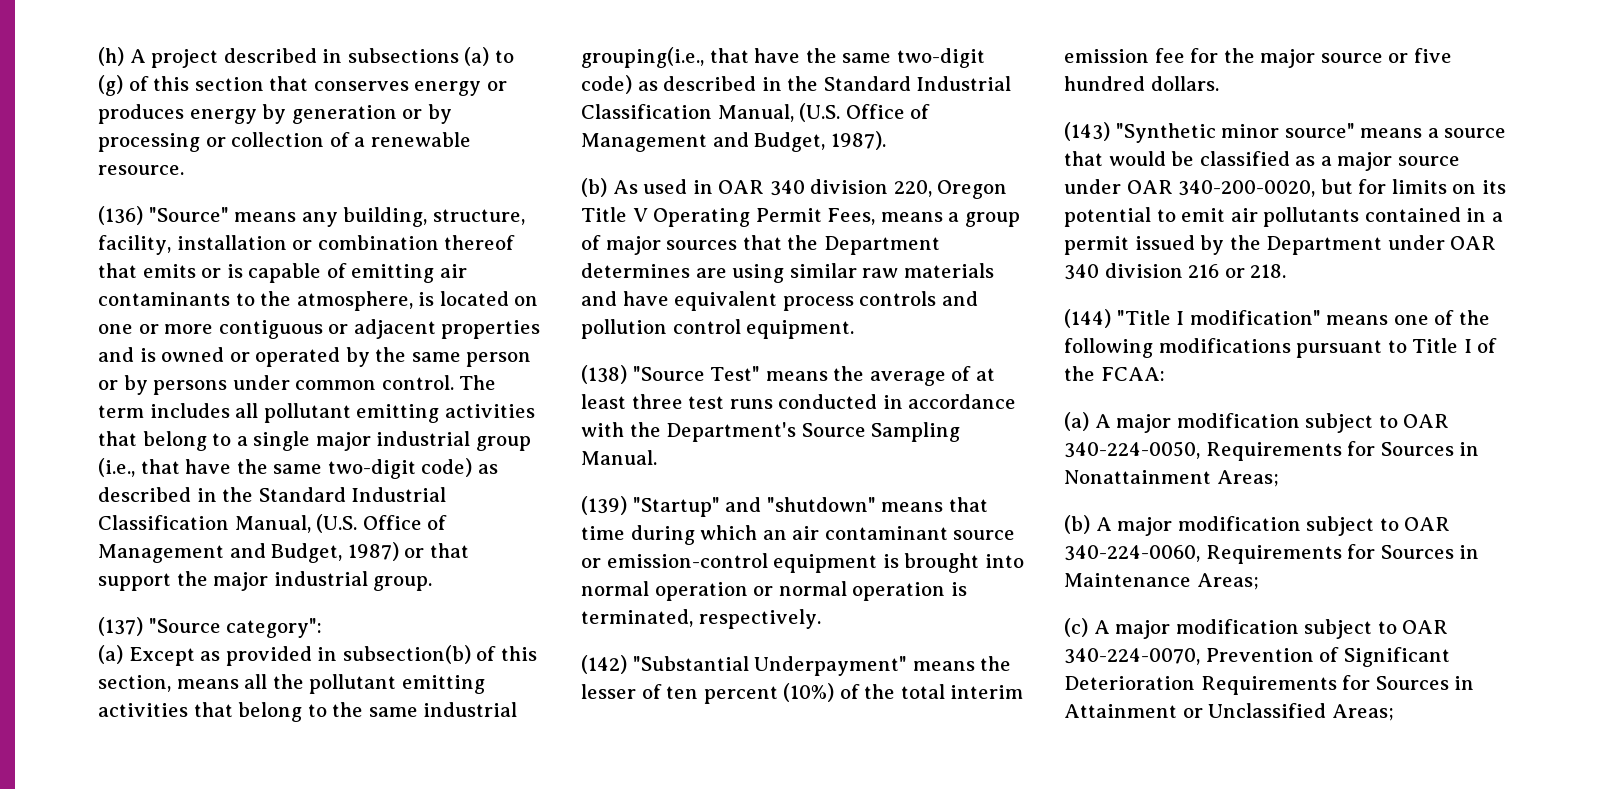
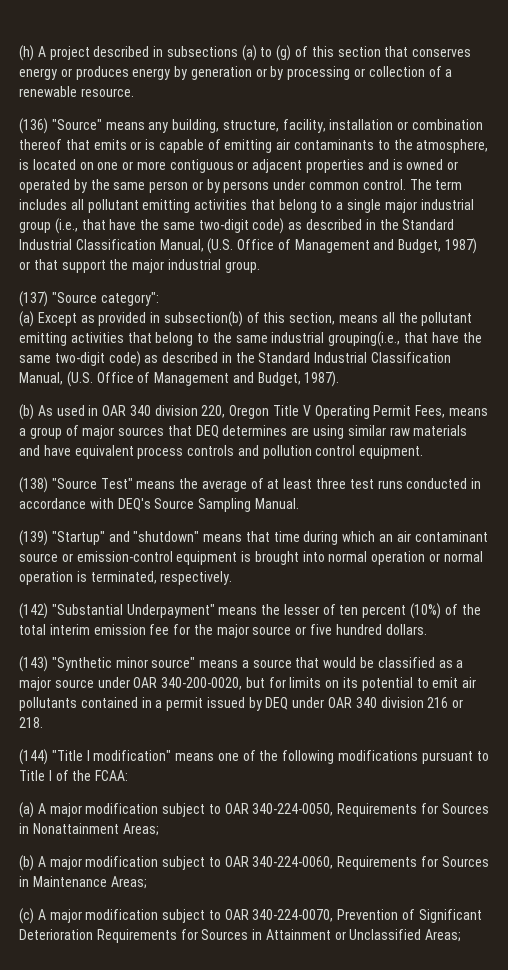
- (b) As used in OAR 340 division 220, Oregon Title V Operating Permit Fees, means a group of major sources that the Department determines are using similar raw materials and have equivalent process controls and pollution control equipment.
+ (b) As used in OAR 340 division 220, Oregon Title V Operating Permit Fees, means a group of major sources that DEQ determines are using similar raw materials and have equivalent process controls and pollution control equipment.
- (138) "Source Test" means the average of at least three test runs conducted in accordance with the Department's Source Sampling Manual.
+ (138) "Source Test" means the average of at least three test runs conducted in accordance with DEQ's Source Sampling Manual.
- (143) "Synthetic minor source" means a source that would be classified as a major source under OAR 340-200-0020, but for limits on its potential to emit air pollutants contained in a permit issued by the Department under OAR 340 division 216 or 218.
+ (143) "Synthetic minor source" means a source that would be classified as a major source under OAR 340-200-0020, but for limits on its potential to emit air pollutants contained in a permit issued by DEQ under OAR 340 division 216 or 218.

